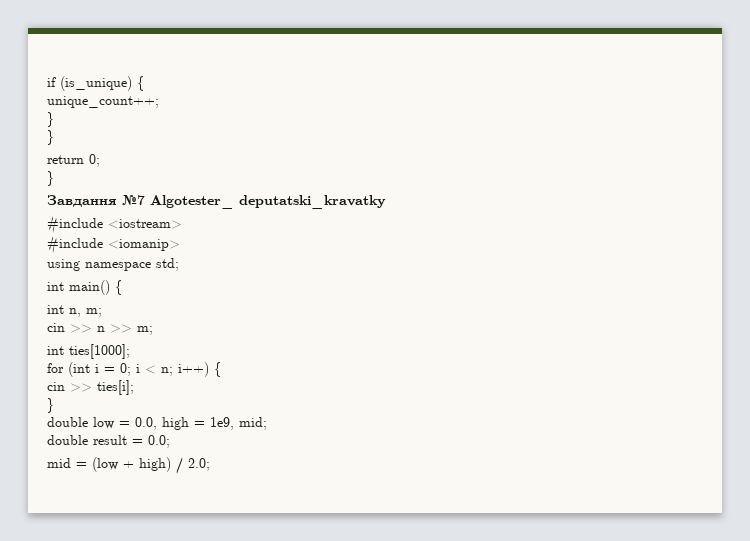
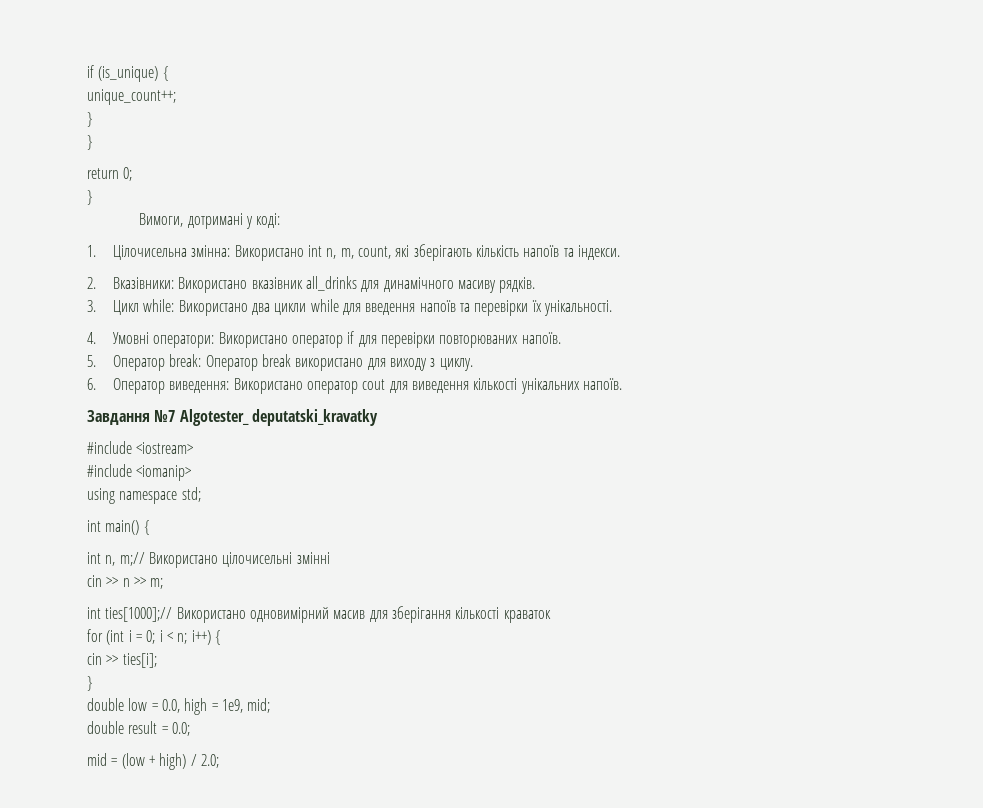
+ Вимоги, дотримані у коді:
+ 1. Цілочисельна змінна: Використано int n, m, count, які зберігають кількість напоїв та індекси.
+ 2. Вказівники: Використано вказівник all_drinks для динамічного масиву рядків.
+ 3. Цикл while: Використано два цикли while для введення напоїв та перевірки їх унікальності.
+ 4. Умовні оператори: Використано оператор if для перевірки повторюваних напоїв.
+ 5. Оператор break: Оператор break використано для виходу з циклу.
+ 6. Оператор виведення: Використано оператор cout для виведення кількості унікальних напоїв.
- int n, m;
+ int n, m;// Використано цілочисельні змінні
- int ties[1000];
+ int ties[1000];// Використано одновимірний масив для зберігання кількості краваток

